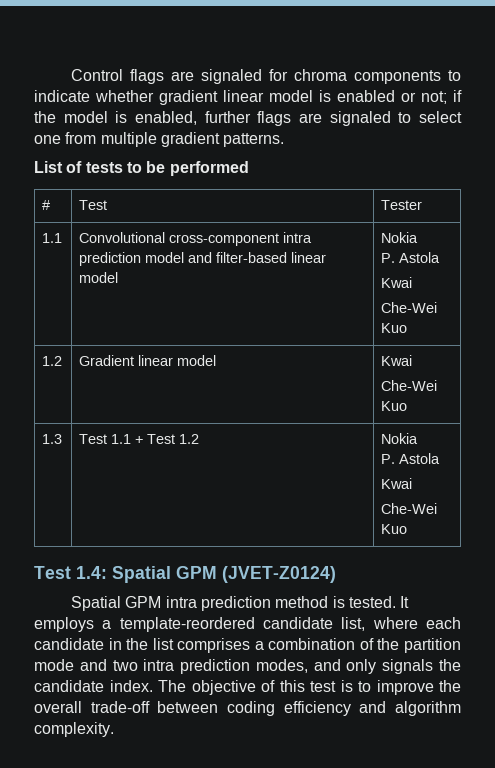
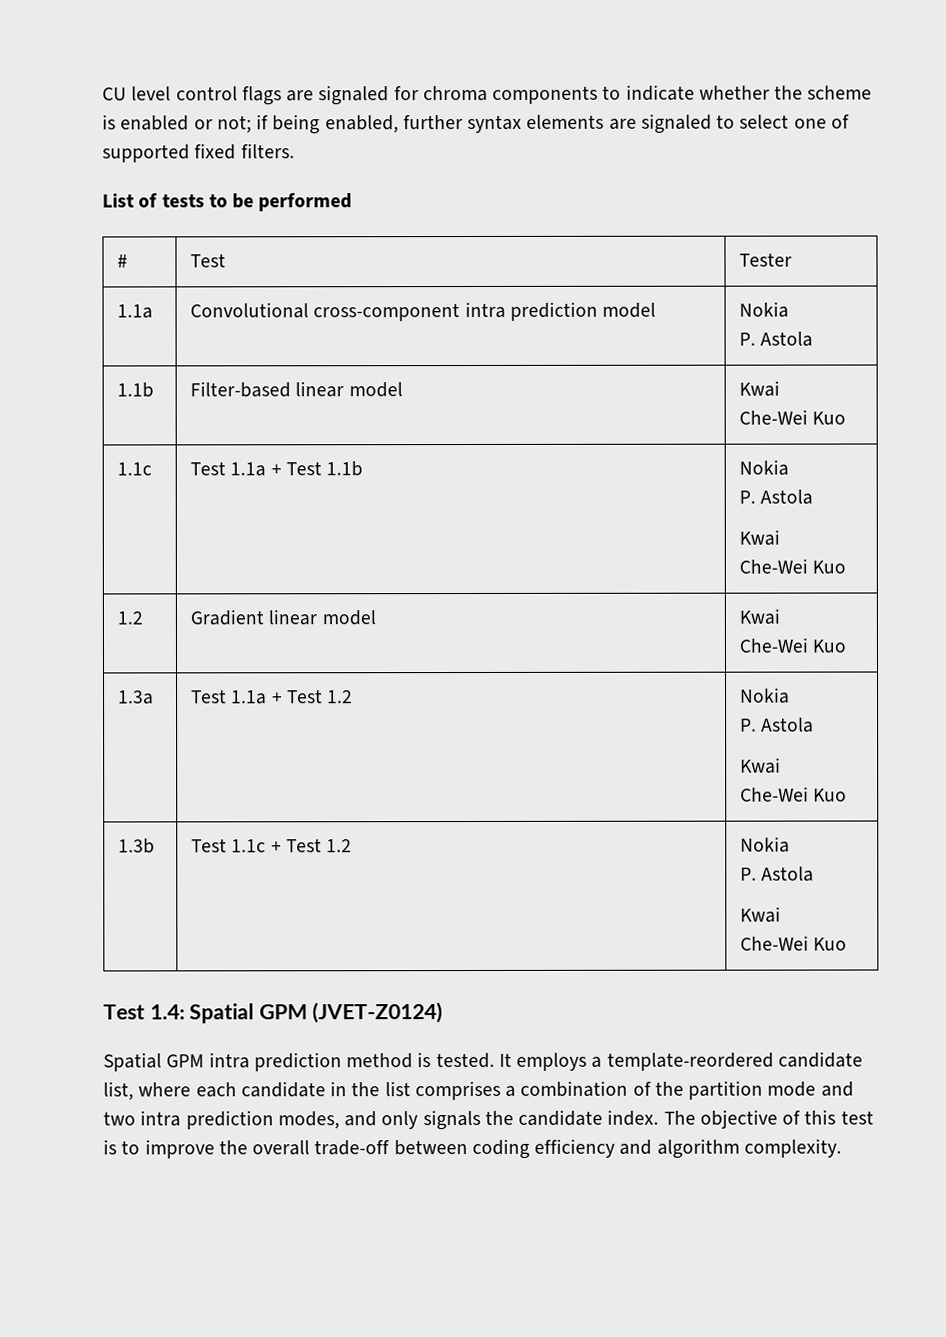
- Control flags are signaled for chroma components to indicate whether gradient linear model is enabled or not; if the model is enabled, further flags are signaled to select one from multiple gradient patterns.
+ CU level control flags are signaled for chroma components to indicate whether the scheme is enabled or not; if being enabled, further syntax elements are signaled to select one of supported fixed filters.
- 1.1 | Convolutional cross-component intra prediction model and filter-based linear model | Nokia
+ 1.1a | Convolutional cross-component intra prediction model | Nokia
+ P. Astola
+ 1.1b | Filter-based linear model | Kwai
+ Che-Wei Kuo
+ 1.1c | Test 1.1a + Test 1.1b | Nokia
- 1.3 | Test 1.1 + Test 1.2 | Nokia
+ 1.3a | Test 1.1a + Test 1.2 | Nokia
+ P. Astola
+ Kwai
+ Che-Wei Kuo
+ 1.3b | Test 1.1c + Test 1.2 | Nokia

